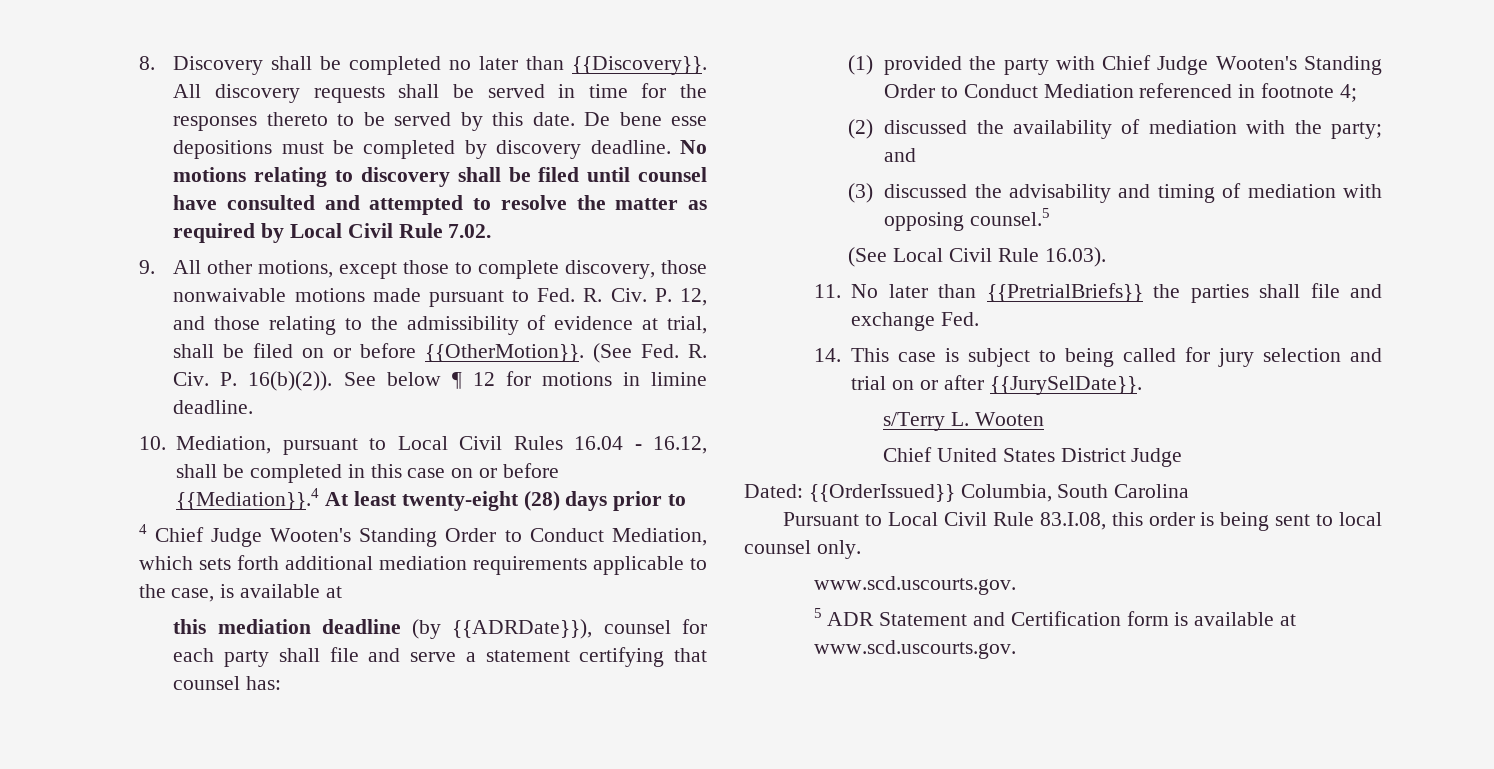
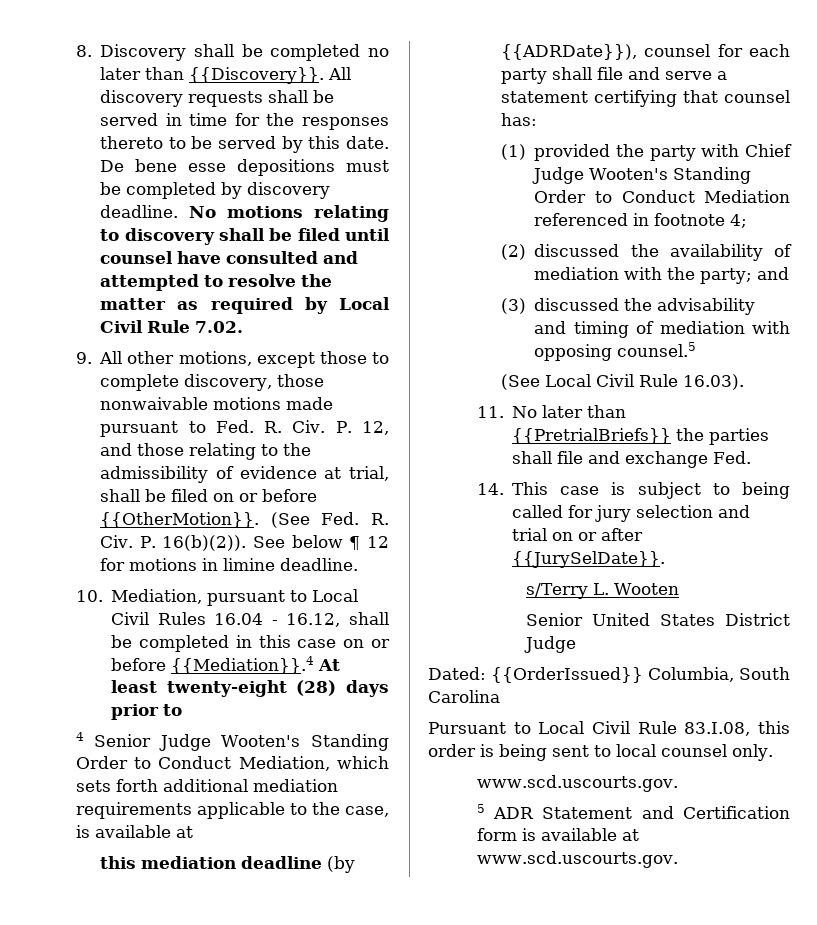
- 4 Chief Judge Wooten's Standing Order to Conduct Mediation, which sets forth additional mediation requirements applicable to the case, is available at
+ 4 Senior Judge Wooten's Standing Order to Conduct Mediation, which sets forth additional mediation requirements applicable to the case, is available at
- Chief United States District Judge
+ Senior United States District Judge

